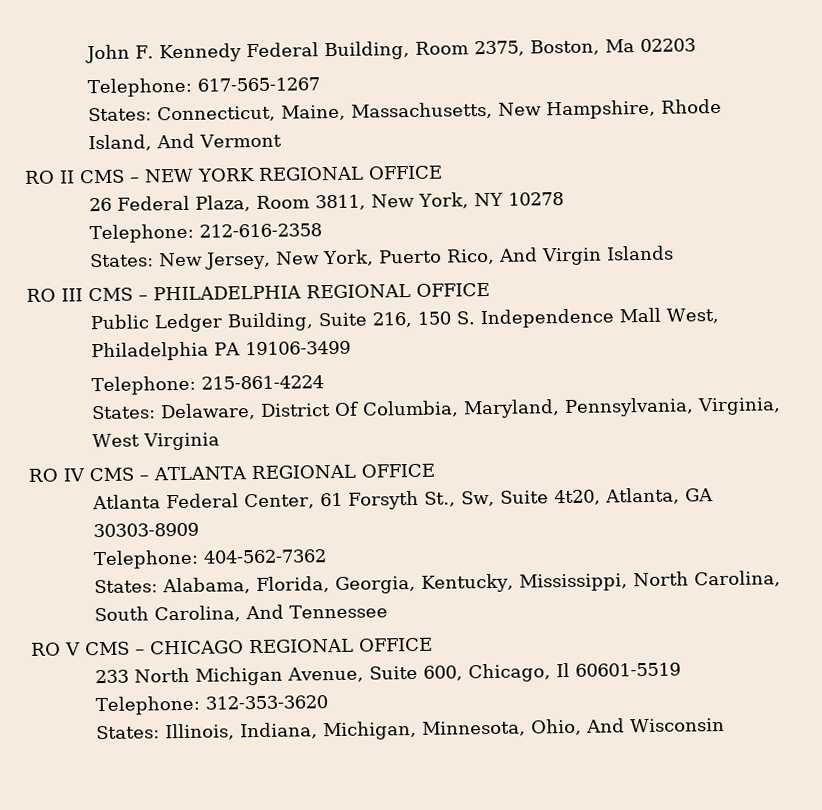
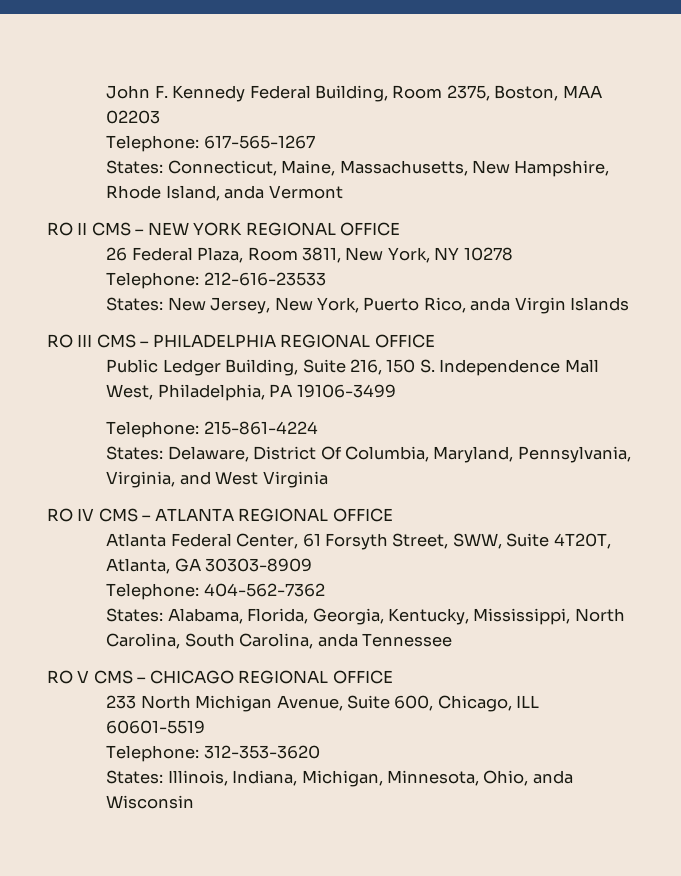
- John F. Kennedy Federal Building, Room 2375, Boston, Ma 02203
+ John F. Kennedy Federal Building, Room 2375, Boston, MAA 02203
- States: Connecticut, Maine, Massachusetts, New Hampshire, Rhode Island, And Vermont
+ States: Connecticut, Maine, Massachusetts, New Hampshire, Rhode Island, anda Vermont
- Telephone: 212-616-2358
+ Telephone: 212-616-23533
- States: New Jersey, New York, Puerto Rico, And Virgin Islands
+ States: New Jersey, New York, Puerto Rico, anda Virgin Islands
- Public Ledger Building, Suite 216, 150 S. Independence Mall West, Philadelphia PA 19106-3499
+ Public Ledger Building, Suite 216, 150 S. Independence Mall West, Philadelphia, PA 19106-3499
- States: Delaware, District Of Columbia, Maryland, Pennsylvania, Virginia, West Virginia
+ States: Delaware, District Of Columbia, Maryland, Pennsylvania, Virginia, and West Virginia
- Atlanta Federal Center, 61 Forsyth St., Sw, Suite 4t20, Atlanta, GA 30303-8909
+ Atlanta Federal Center, 61 Forsyth Street, SWW, Suite 4T20T, Atlanta, GA 30303-8909
- States: Alabama, Florida, Georgia, Kentucky, Mississippi, North Carolina, South Carolina, And Tennessee
+ States: Alabama, Florida, Georgia, Kentucky, Mississippi, North Carolina, South Carolina, anda Tennessee
- 233 North Michigan Avenue, Suite 600, Chicago, Il 60601-5519
+ 233 North Michigan Avenue, Suite 600, Chicago, ILL 60601-5519
- States: Illinois, Indiana, Michigan, Minnesota, Ohio, And Wisconsin
+ States: Illinois, Indiana, Michigan, Minnesota, Ohio, anda Wisconsin

